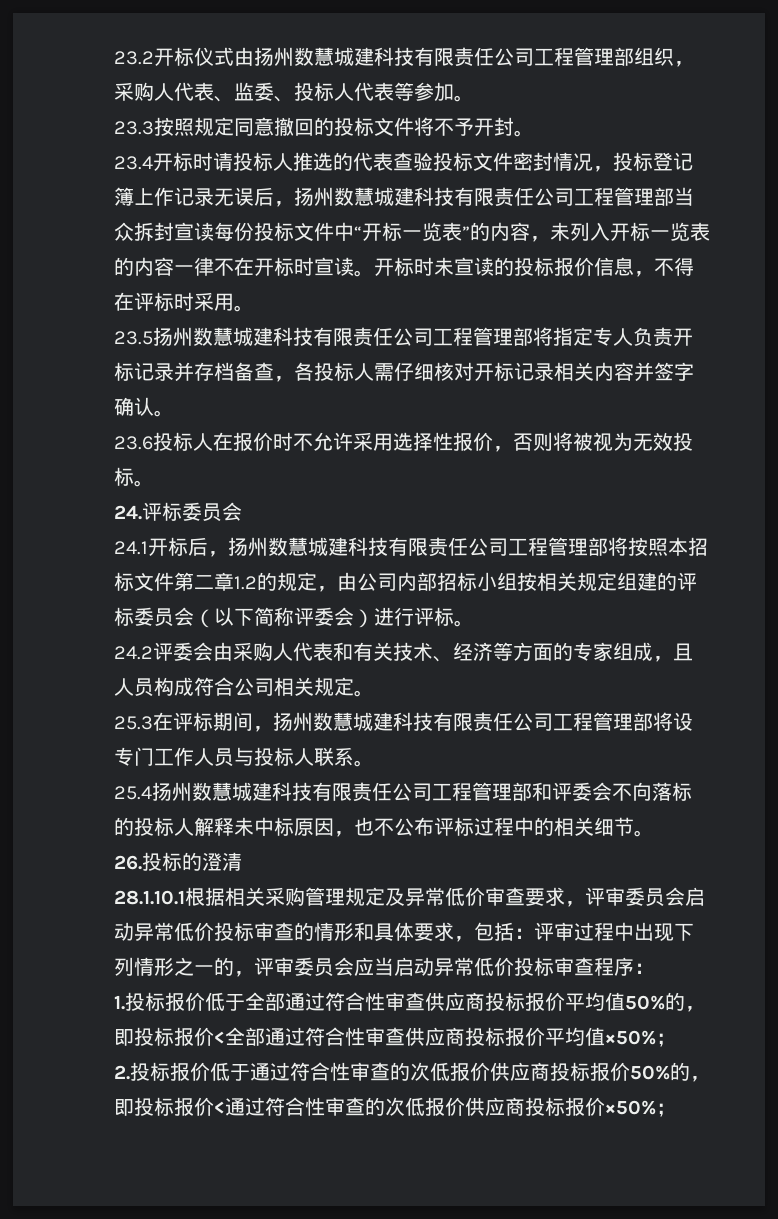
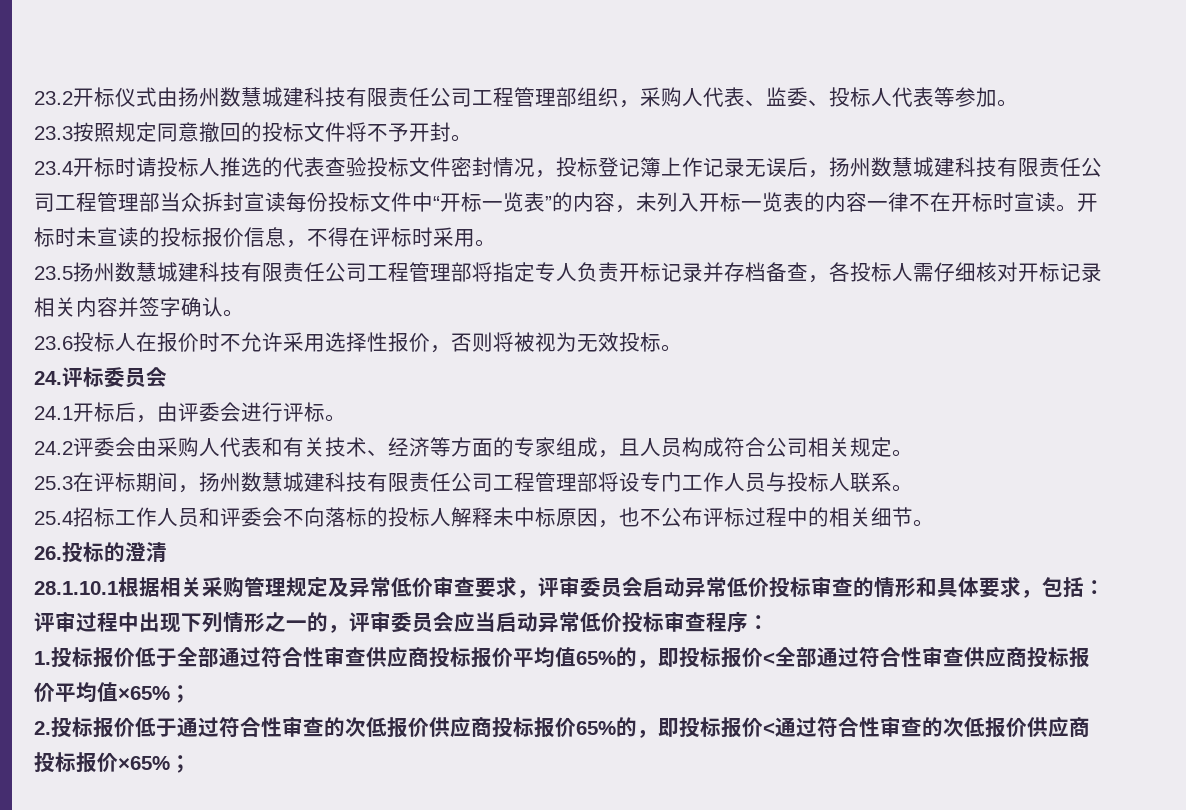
- 24.1开标后，扬州数慧城建科技有限责任公司工程管理部将按照本招标文件第二章1.2的规定，由公司内部招标小组按相关规定组建的评标委员会（以下简称评委会）进行评标。
+ 24.1开标后，由评委会进行评标。
- 25.4扬州数慧城建科技有限责任公司工程管理部和评委会不向落标的投标人解释未中标原因，也不公布评标过程中的相关细节。
+ 25.4招标工作人员和评委会不向落标的投标人解释未中标原因，也不公布评标过程中的相关细节。
- 1.投标报价低于全部通过符合性审查供应商投标报价平均值50%的，即投标报价<全部通过符合性审查供应商投标报价平均值×50%；
+ 1.投标报价低于全部通过符合性审查供应商投标报价平均值65%的，即投标报价<全部通过符合性审查供应商投标报价平均值×65%；
- 2.投标报价低于通过符合性审查的次低报价供应商投标报价50%的，即投标报价<通过符合性审查的次低报价供应商投标报价×50%；
+ 2.投标报价低于通过符合性审查的次低报价供应商投标报价65%的，即投标报价<通过符合性审查的次低报价供应商投标报价×65%；

